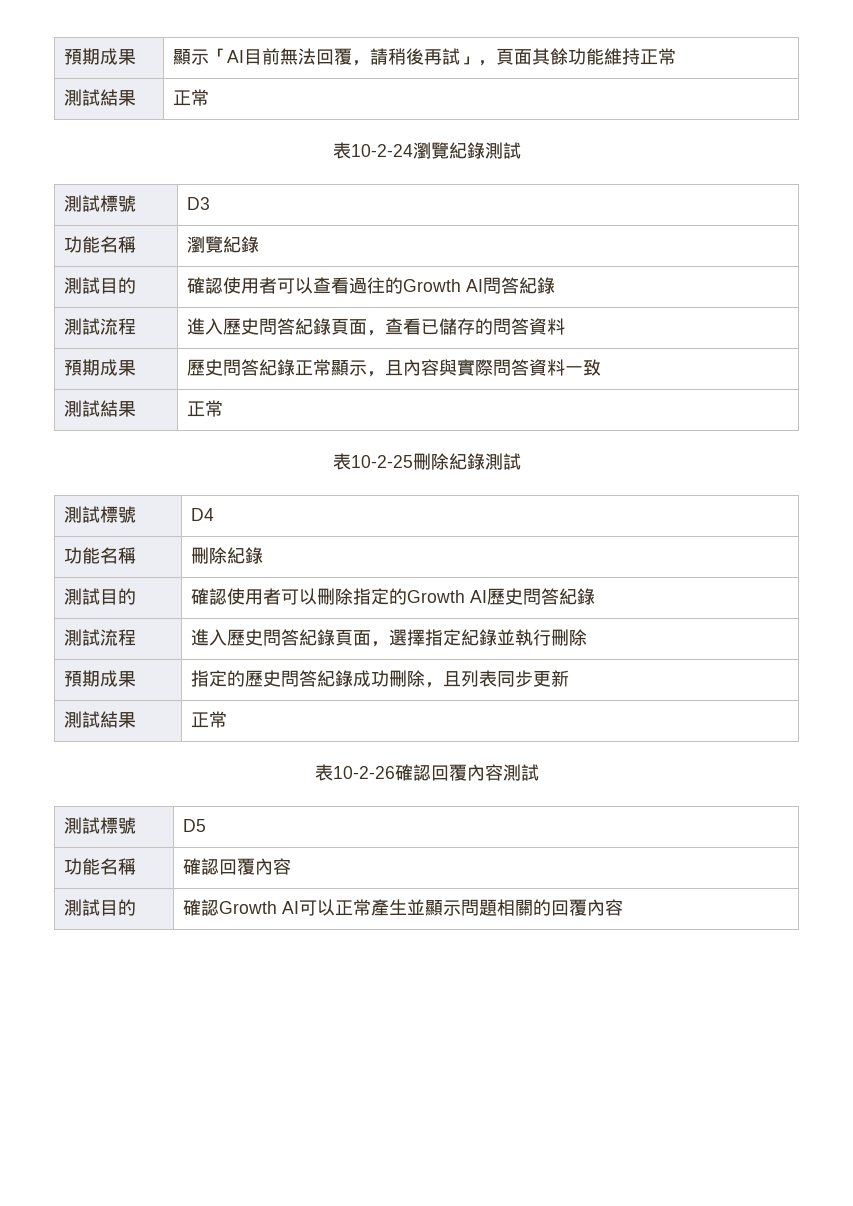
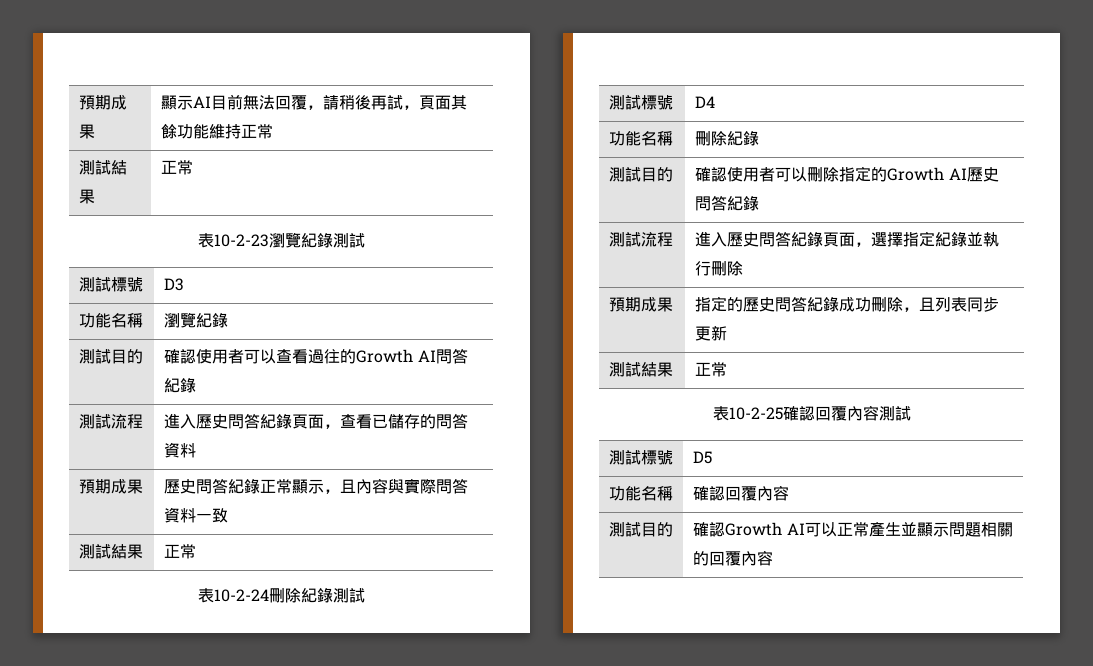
- 預期成果 | 顯示「AI目前無法回覆，請稍後再試」，頁面其餘功能維持正常
+ 預期成果 | 顯示AI目前無法回覆，請稍後再試，頁面其餘功能維持正常
- 表10-2-24瀏覽紀錄測試
+ 表10-2-23瀏覽紀錄測試
- 表10-2-25刪除紀錄測試
+ 表10-2-24刪除紀錄測試
- 表10-2-26確認回覆內容測試
+ 表10-2-25確認回覆內容測試

